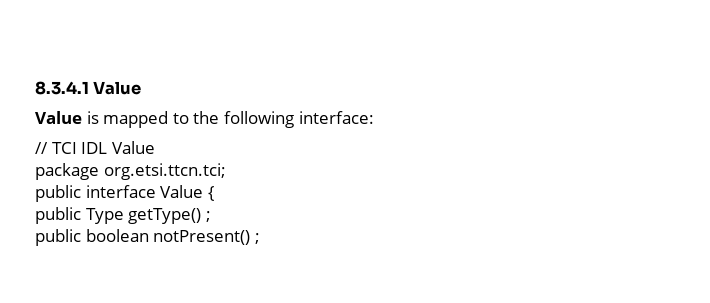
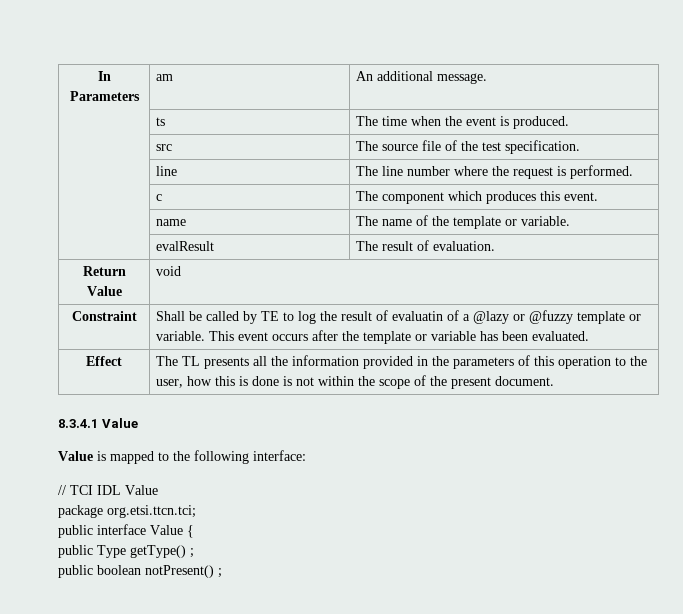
+ In Parameters | am | An additional message.
+ | ts | The time when the event is produced.
+ | src | The source file of the test specification.
+ | line | The line number where the request is performed.
+ | c | The component which produces this event.
+ | name | The name of the template or variable.
+ | evalResult | The result of evaluation.
+ Return Value | void
+ Constraint | Shall be called by TE to log the result of evaluatin of a @lazy or @fuzzy template or variable. This event occurs after the template or variable has been evaluated.
+ Effect | The TL presents all the information provided in the parameters of this operation to the user, how this is done is not within the scope of the present document.

